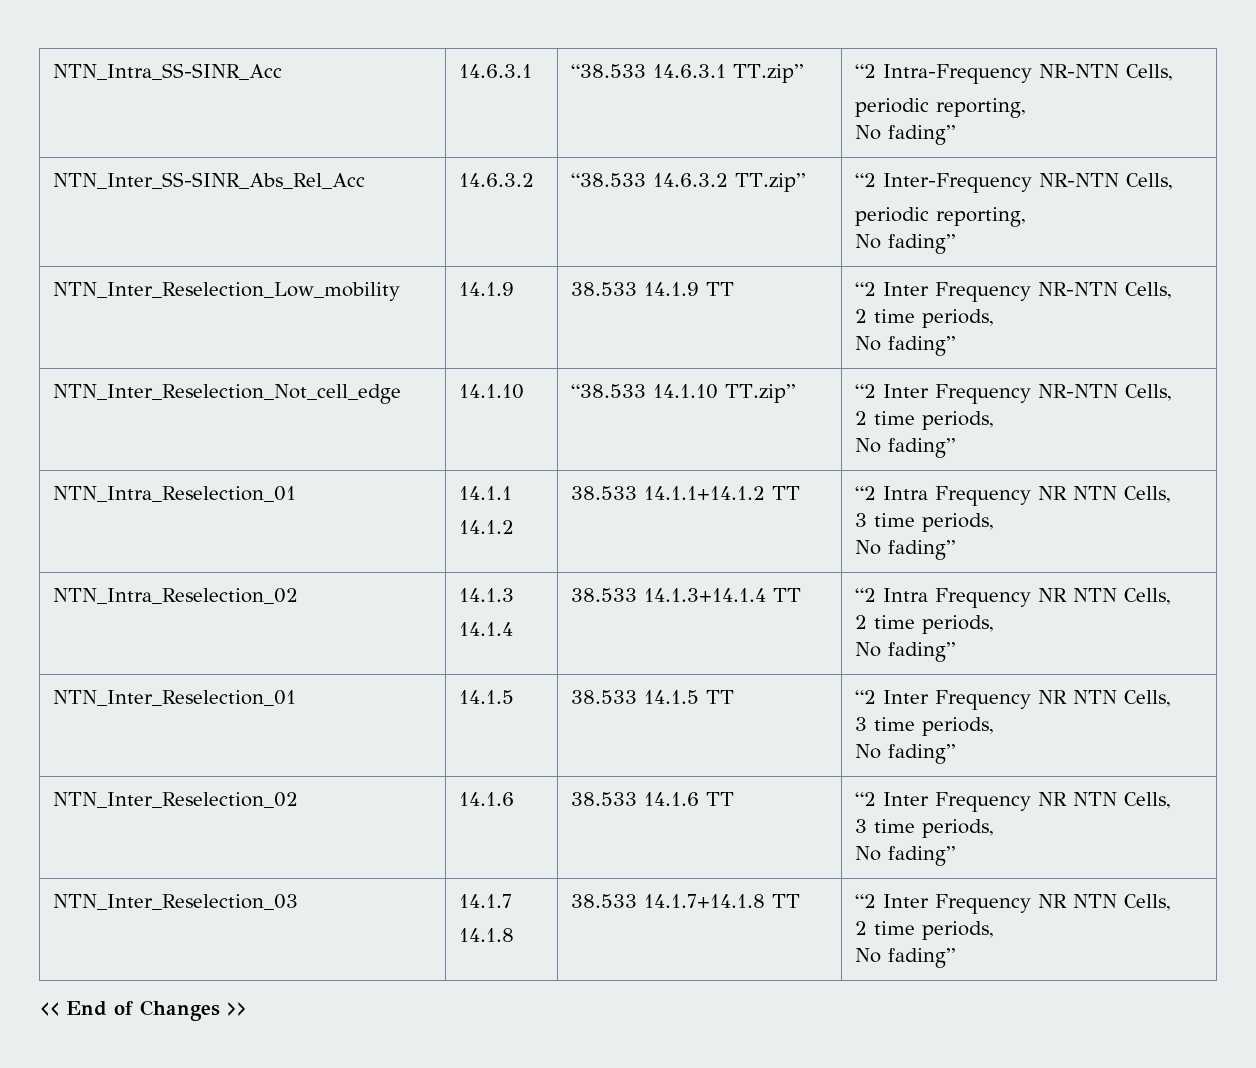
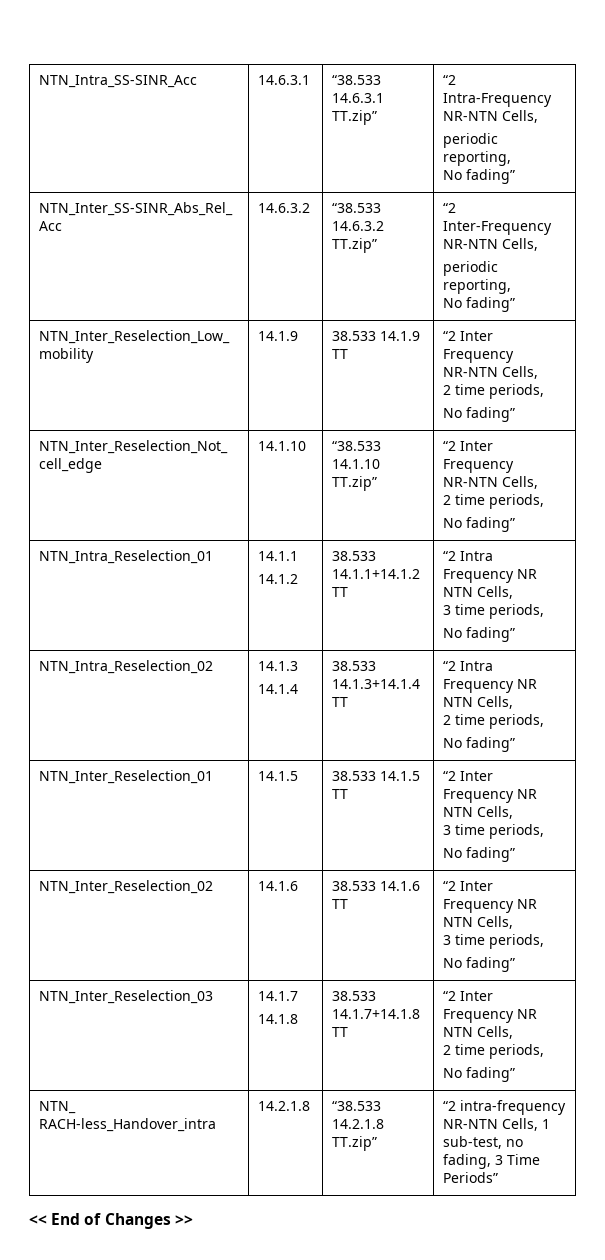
+ NTN_ RACH-less_Handover_intra | 14.2.1.8 | “38.533 14.2.1.8 TT.zip” | “2 intra-frequency NR-NTN Cells, 1 sub-test, no fading, 3 Time Periods”

